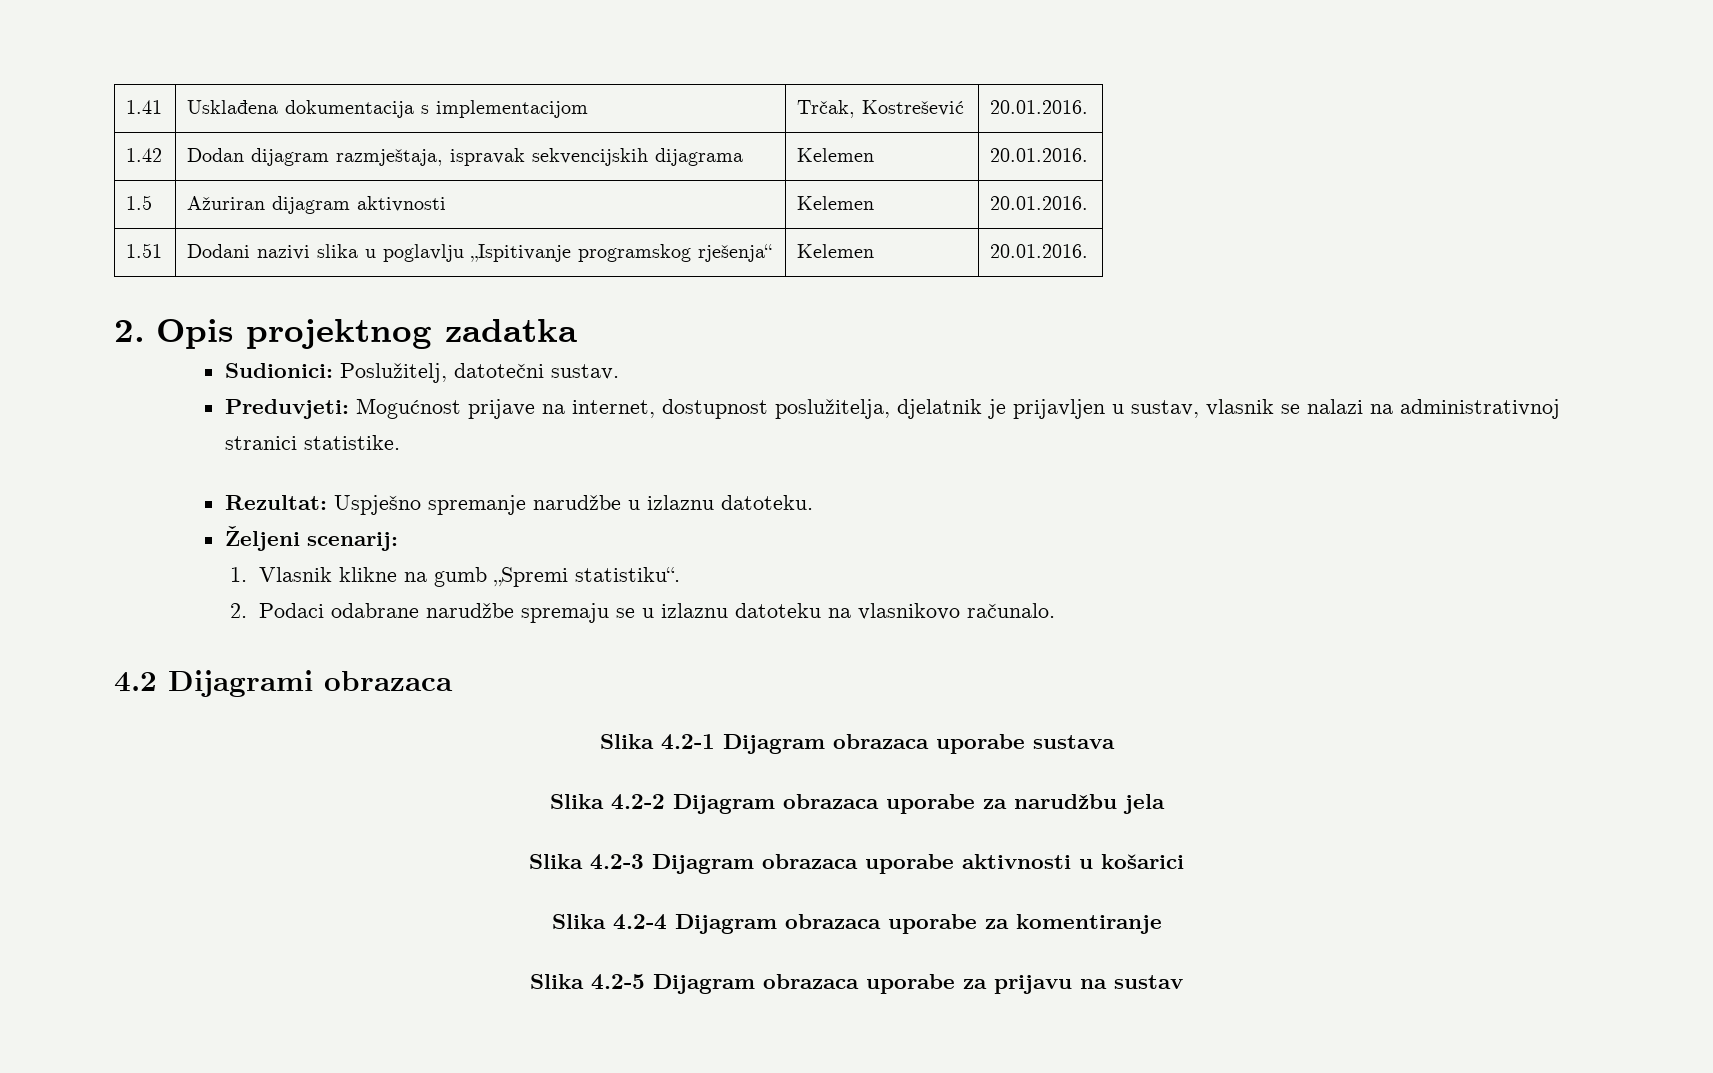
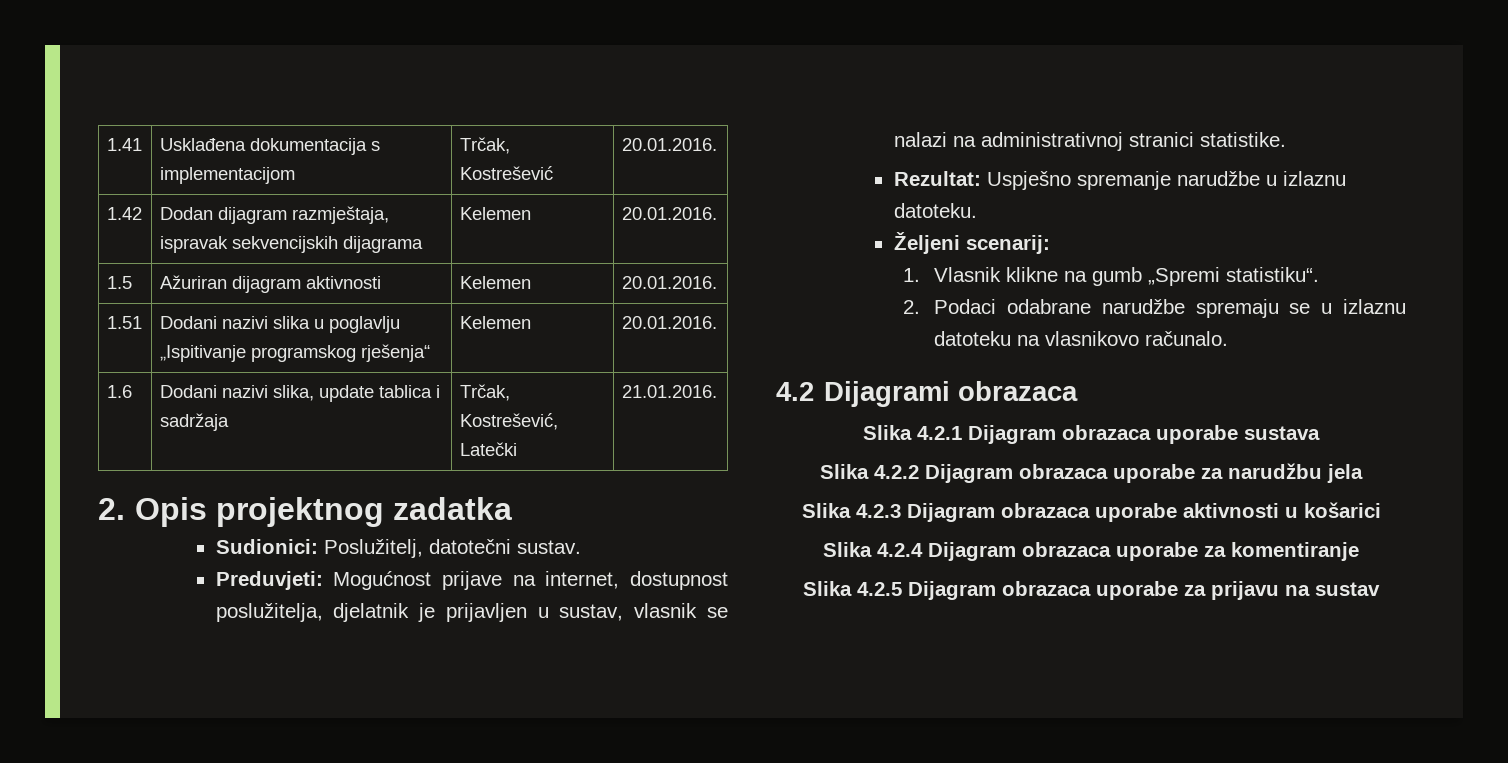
+ 1.6 | Dodani nazivi slika, update tablica i sadržaja | Trčak, Kostrešević, Latečki | 21.01.2016.
- Slika 4.2-1 Dijagram obrazaca uporabe sustava
+ Slika 4.2.1 Dijagram obrazaca uporabe sustava
- Slika 4.2-2 Dijagram obrazaca uporabe za narudžbu jela
+ Slika 4.2.2 Dijagram obrazaca uporabe za narudžbu jela
- Slika 4.2-3 Dijagram obrazaca uporabe aktivnosti u košarici
+ Slika 4.2.3 Dijagram obrazaca uporabe aktivnosti u košarici
- Slika 4.2-4 Dijagram obrazaca uporabe za komentiranje
+ Slika 4.2.4 Dijagram obrazaca uporabe za komentiranje
- Slika 4.2-5 Dijagram obrazaca uporabe za prijavu na sustav
+ Slika 4.2.5 Dijagram obrazaca uporabe za prijavu na sustav

